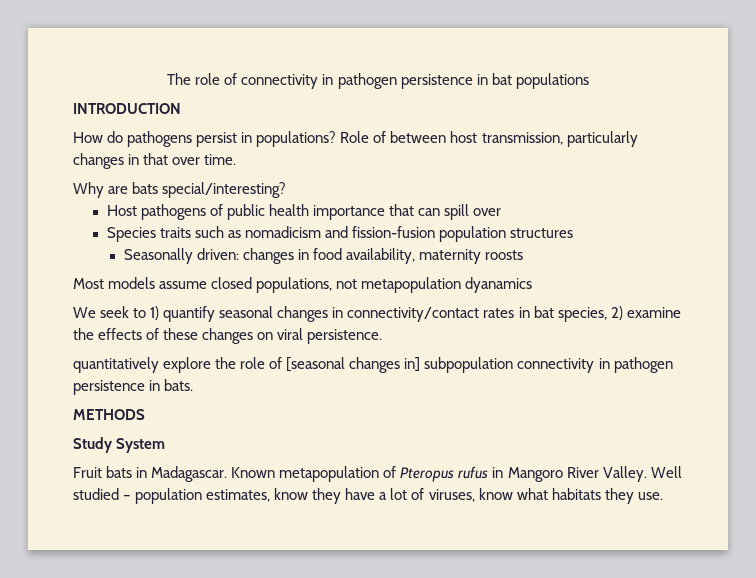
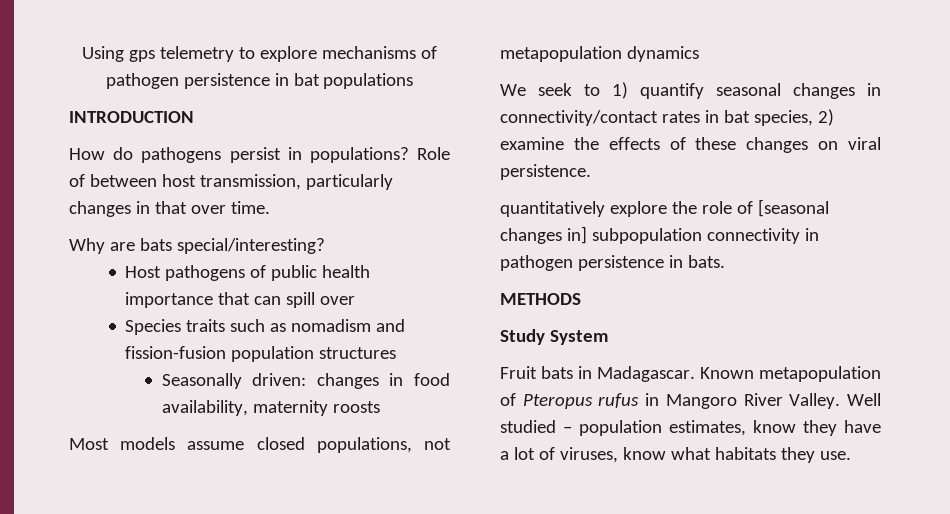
- The role of connectivity in pathogen persistence in bat populations
+ Using gps telemetry to explore mechanisms of pathogen persistence in bat populations
- Species traits such as nomadicism and fission-fusion population structures
+ Species traits such as nomadism and fission-fusion population structures
- Most models assume closed populations, not metapopulation dyanamics
+ Most models assume closed populations, not metapopulation dynamics

